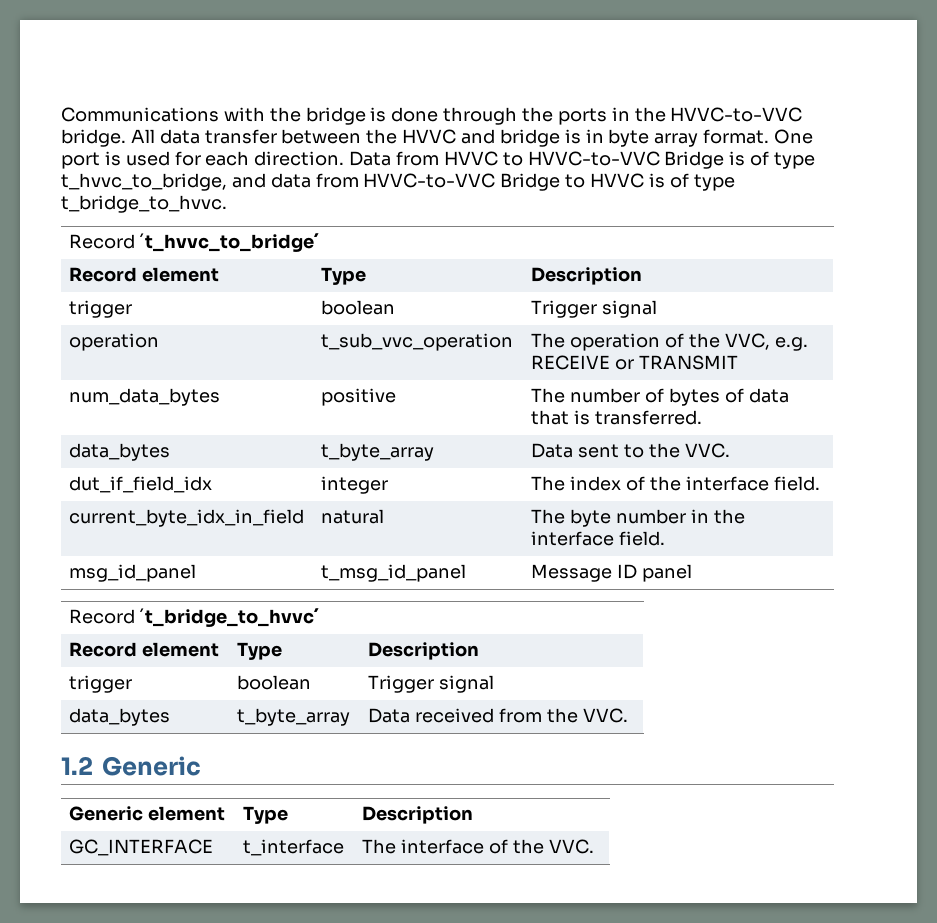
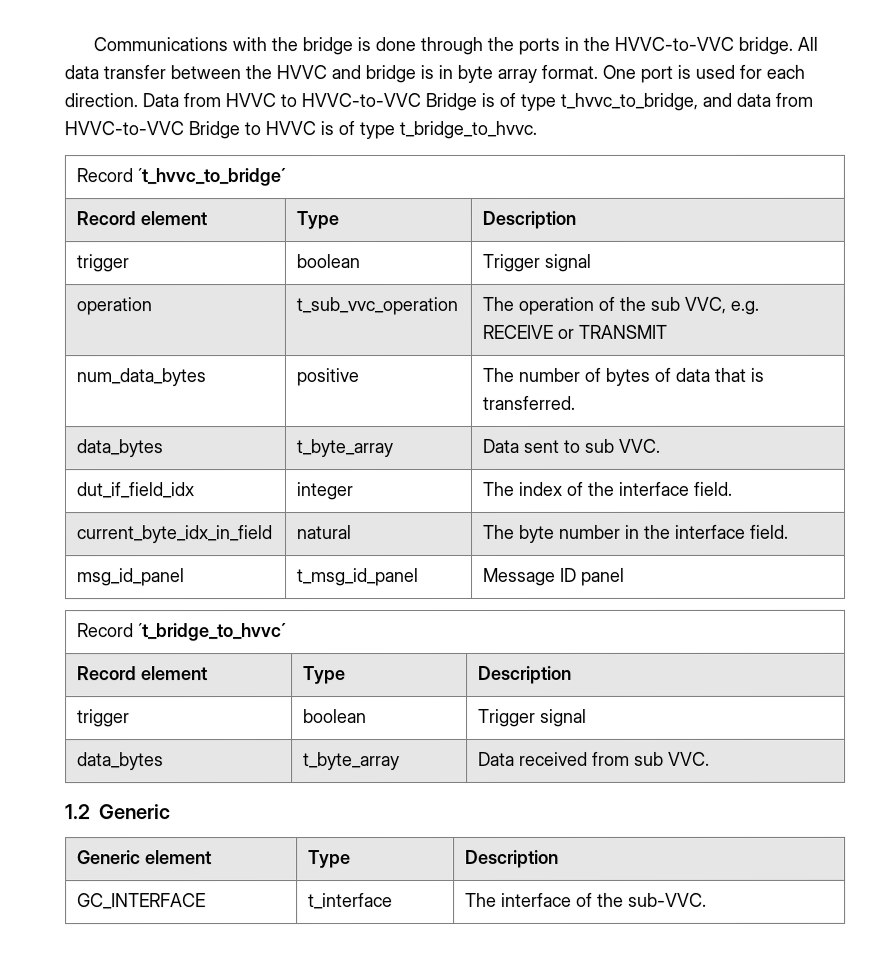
- operation | t_sub_vvc_operation | The operation of the VVC, e.g. RECEIVE or TRANSMIT
+ operation | t_sub_vvc_operation | The operation of the sub VVC, e.g. RECEIVE or TRANSMIT
- data_bytes | t_byte_array | Data sent to the VVC.
+ data_bytes | t_byte_array | Data sent to sub VVC.
- data_bytes | t_byte_array | Data received from the VVC.
+ data_bytes | t_byte_array | Data received from sub VVC.
- GC_INTERFACE | t_interface | The interface of the VVC.
+ GC_INTERFACE | t_interface | The interface of the sub-VVC.

